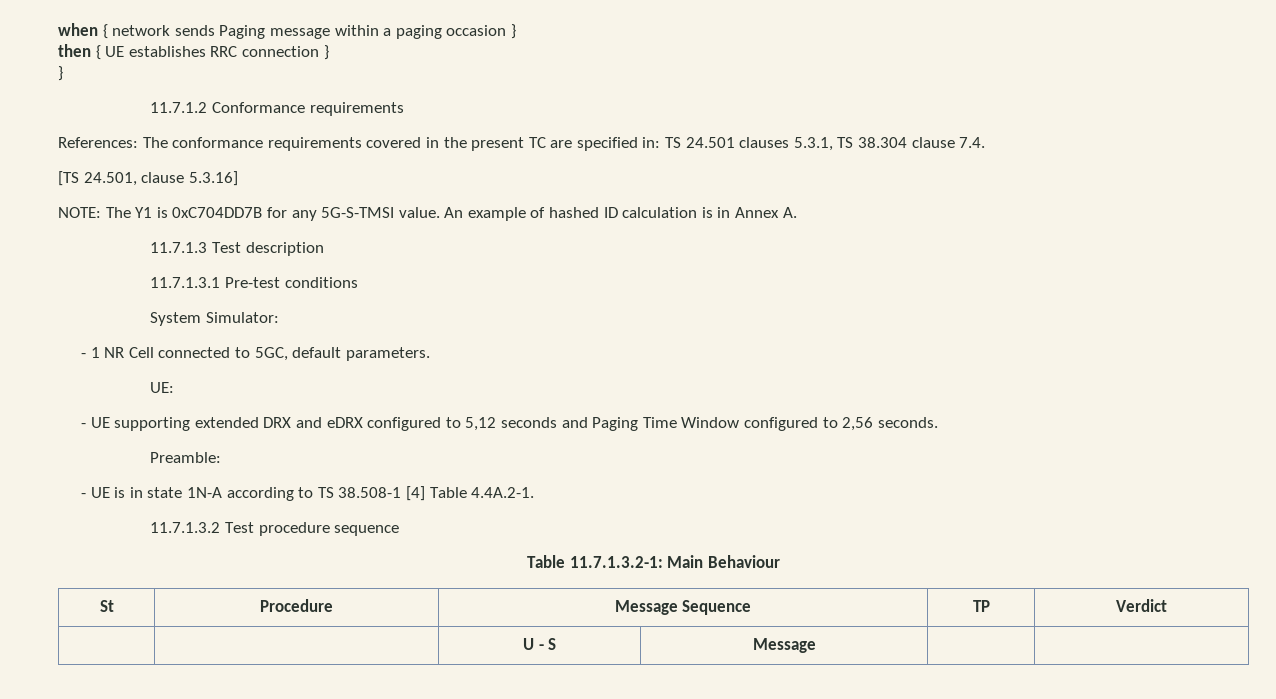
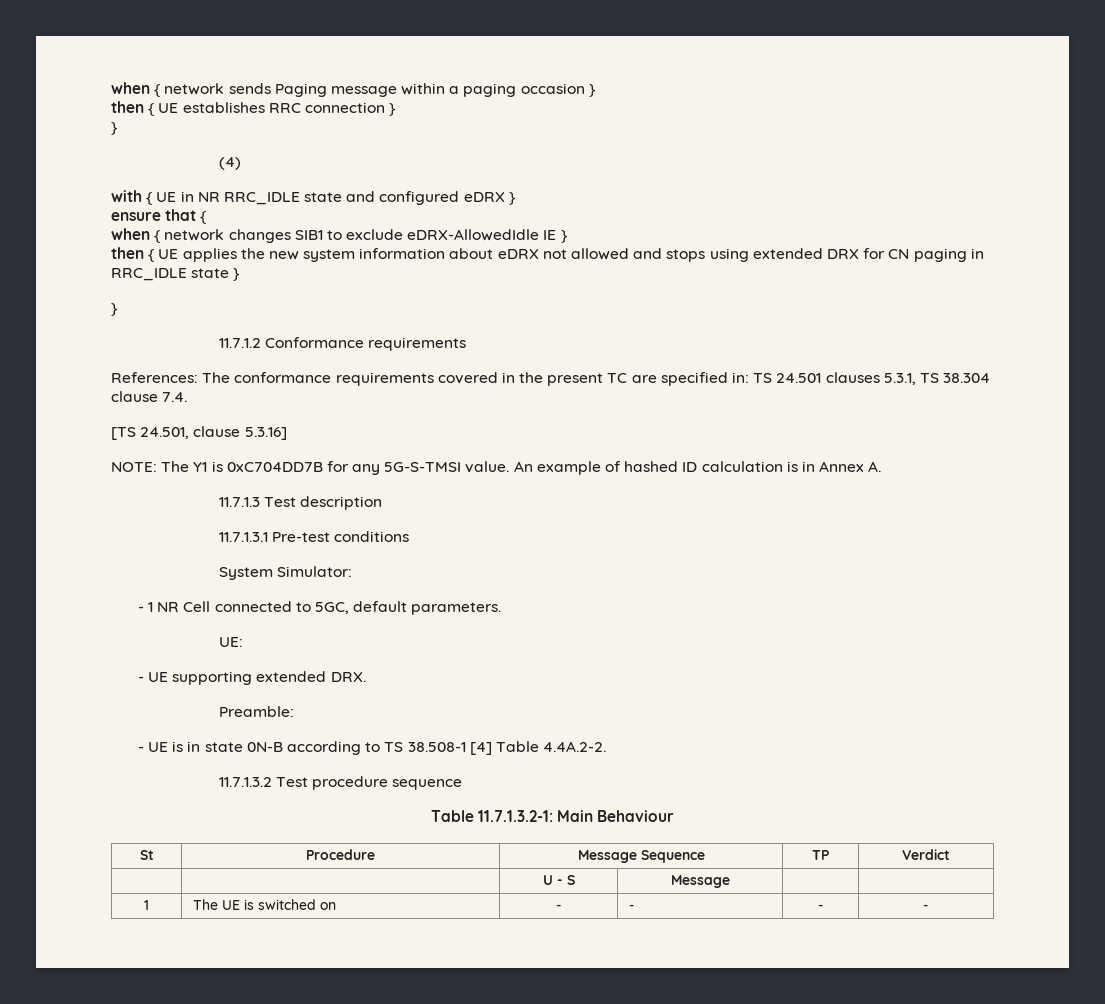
+ (4)
+ with { UE in NR RRC_IDLE state and configured eDRX }
+ ensure that {
+ when { network changes SIB1 to exclude eDRX-AllowedIdle IE }
+ then { UE applies the new system information about eDRX not allowed and stops using extended DRX for CN paging in RRC_IDLE state }
+ }
- - UE supporting extended DRX and eDRX configured to 5,12 seconds and Paging Time Window configured to 2,56 seconds.
+ - UE supporting extended DRX.
- - UE is in state 1N-A according to TS 38.508-1 [4] Table 4.4A.2-1.
+ - UE is in state 0N-B according to TS 38.508-1 [4] Table 4.4A.2-2.
+ 1 | The UE is switched on | - | - | - | -

